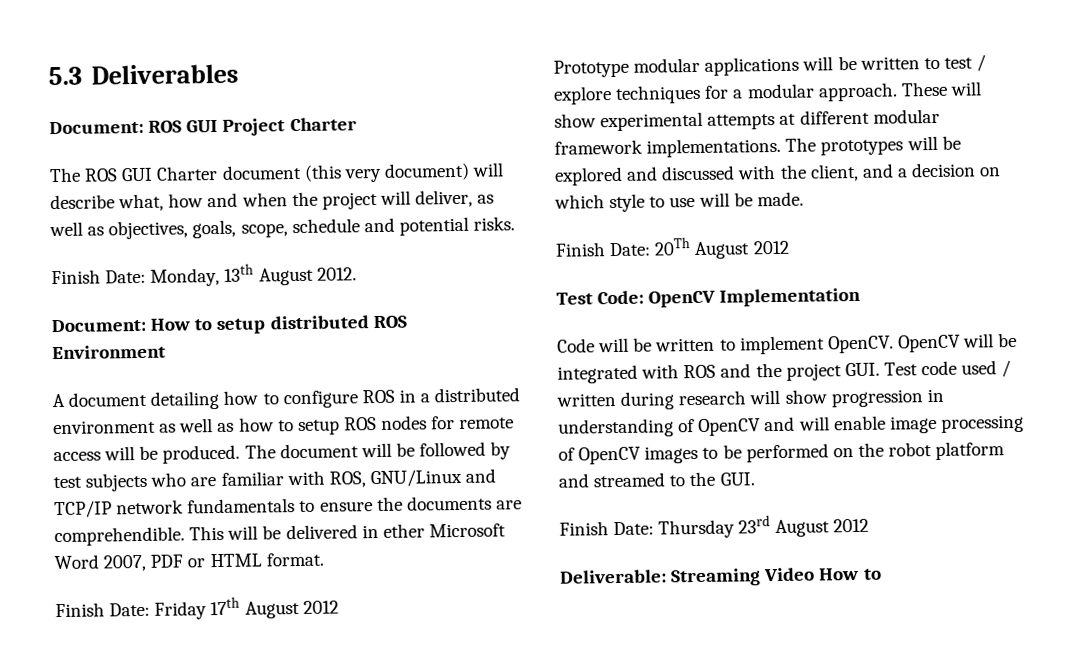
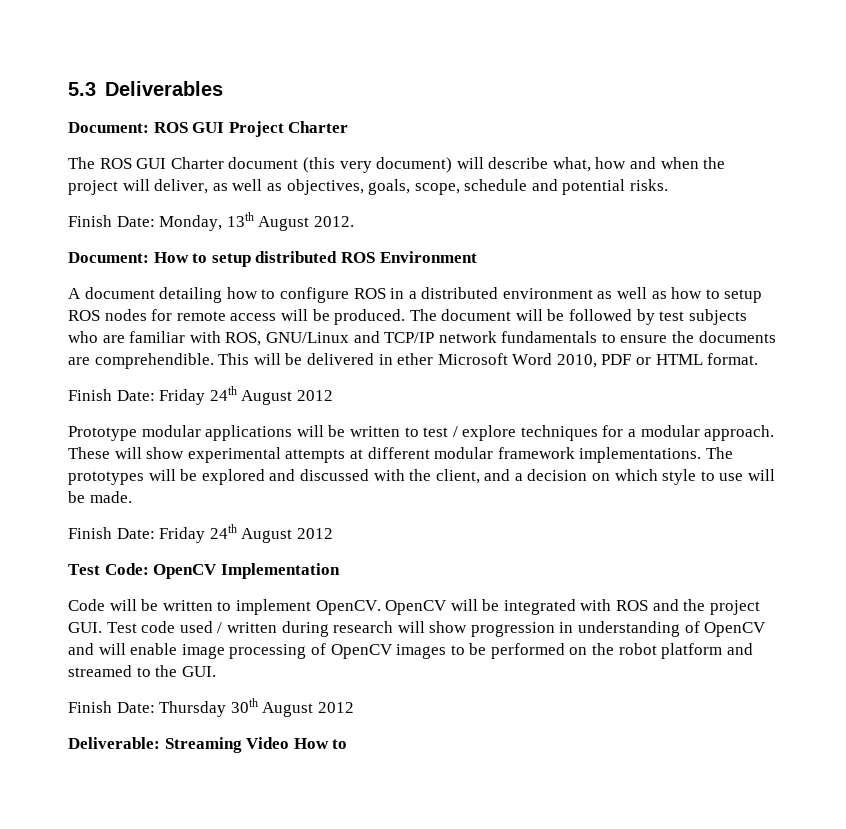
- This will be delivered in ether Microsoft Word 2007, PDF or HTML format.
- Finish Date: Friday 17th August 2012
+ This will be delivered in ether Microsoft Word 2010, PDF or HTML format.
+ Finish Date: Friday 24th August 2012
  The prototypes will be explored and discussed with the client, and a decision on which style to use will be made.
- Finish Date: 20Th August 2012
+ Finish Date: Friday 24th August 2012
- Finish Date: Thursday 23rd August 2012
+ Finish Date: Thursday 30th August 2012

